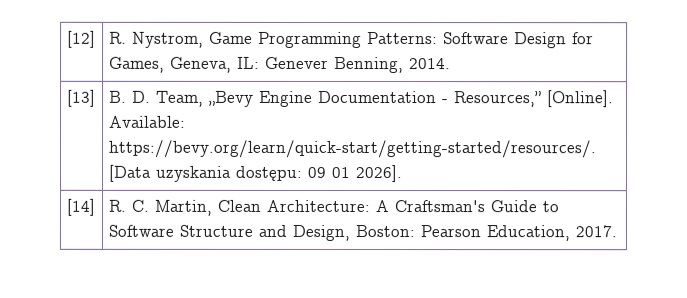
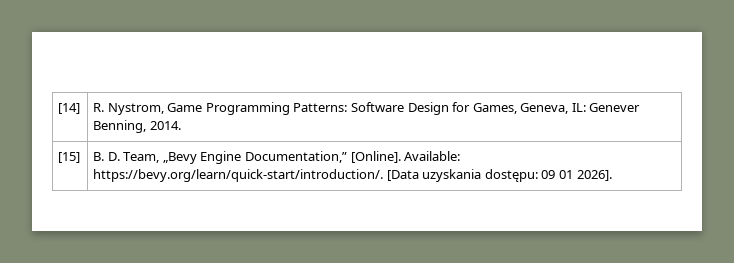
- [12] | R. Nystrom, Game Programming Patterns: Software Design for Games, Geneva, IL: Genever Benning, 2014.
+ [14] | R. Nystrom, Game Programming Patterns: Software Design for Games, Geneva, IL: Genever Benning, 2014.
- [13] | B. D. Team, „Bevy Engine Documentation - Resources,” [Online]. Available: https://bevy.org/learn/quick-start/getting-started/resources/. [Data uzyskania dostępu: 09 01 2026].
+ [15] | B. D. Team, „Bevy Engine Documentation,” [Online]. Available: https://bevy.org/learn/quick-start/introduction/. [Data uzyskania dostępu: 09 01 2026].
- [14] | R. C. Martin, Clean Architecture: A Craftsman's Guide to Software Structure and Design, Boston: Pearson Education, 2017.

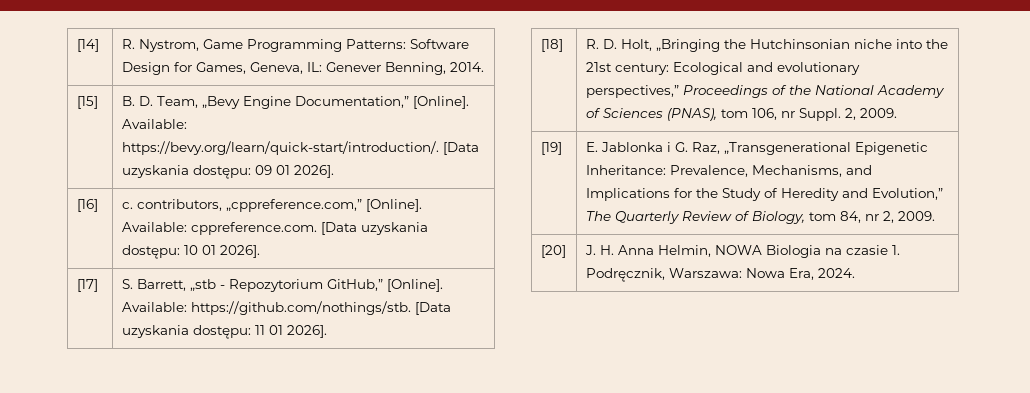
+ [16] | c. contributors, „cppreference.com,” [Online]. Available: cppreference.com. [Data uzyskania dostępu: 10 01 2026].
+ [17] | S. Barrett, „stb - Repozytorium GitHub,” [Online]. Available: https://github.com/nothings/stb. [Data uzyskania dostępu: 11 01 2026].
+ [18] | R. D. Holt, „Bringing the Hutchinsonian niche into the 21st century: Ecological and evolutionary perspectives,” Proceedings of the National Academy of Sciences (PNAS), tom 106, nr Suppl. 2, 2009.
+ [19] | E. Jablonka i G. Raz, „Transgenerational Epigenetic Inheritance: Prevalence, Mechanisms, and Implications for the Study of Heredity and Evolution,” The Quarterly Review of Biology, tom 84, nr 2, 2009.
+ [20] | J. H. Anna Helmin, NOWA Biologia na czasie 1. Podręcznik, Warszawa: Nowa Era, 2024.

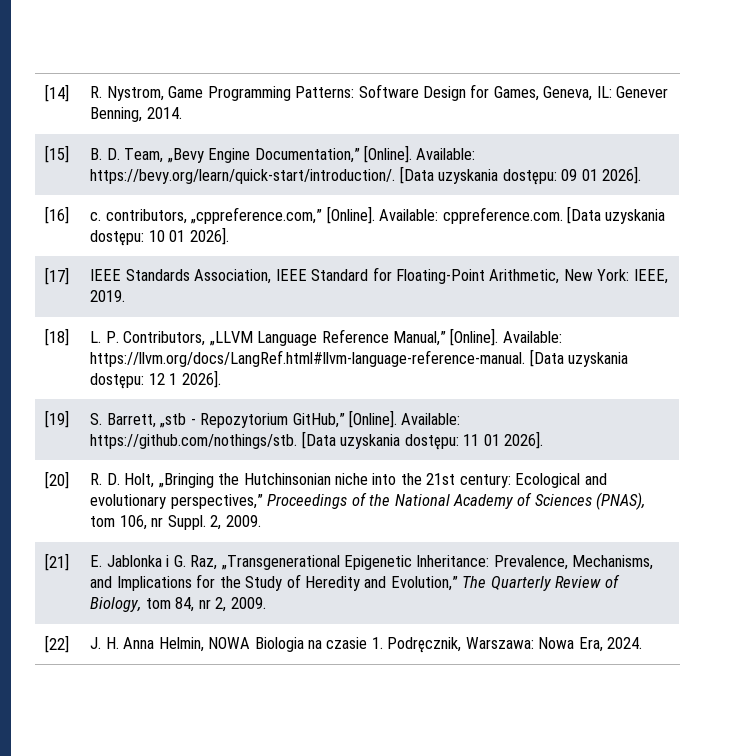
- [17] | S. Barrett, „stb - Repozytorium GitHub,” [Online]. Available: https://github.com/nothings/stb. [Data uzyskania dostępu: 11 01 2026].
+ [17] | IEEE Standards Association, IEEE Standard for Floating-Point Arithmetic, New York: IEEE, 2019.
+ [18] | L. P. Contributors, „LLVM Language Reference Manual,” [Online]. Available: https://llvm.org/docs/LangRef.html#llvm-language-reference-manual. [Data uzyskania dostępu: 12 1 2026].
+ [19] | S. Barrett, „stb - Repozytorium GitHub,” [Online]. Available: https://github.com/nothings/stb. [Data uzyskania dostępu: 11 01 2026].
- [18] | R. D. Holt, „Bringing the Hutchinsonian niche into the 21st century: Ecological and evolutionary perspectives,” Proceedings of the National Academy of Sciences (PNAS), tom 106, nr Suppl. 2, 2009.
+ [20] | R. D. Holt, „Bringing the Hutchinsonian niche into the 21st century: Ecological and evolutionary perspectives,” Proceedings of the National Academy of Sciences (PNAS), tom 106, nr Suppl. 2, 2009.
- [19] | E. Jablonka i G. Raz, „Transgenerational Epigenetic Inheritance: Prevalence, Mechanisms, and Implications for the Study of Heredity and Evolution,” The Quarterly Review of Biology, tom 84, nr 2, 2009.
+ [21] | E. Jablonka i G. Raz, „Transgenerational Epigenetic Inheritance: Prevalence, Mechanisms, and Implications for the Study of Heredity and Evolution,” The Quarterly Review of Biology, tom 84, nr 2, 2009.
- [20] | J. H. Anna Helmin, NOWA Biologia na czasie 1. Podręcznik, Warszawa: Nowa Era, 2024.
+ [22] | J. H. Anna Helmin, NOWA Biologia na czasie 1. Podręcznik, Warszawa: Nowa Era, 2024.

